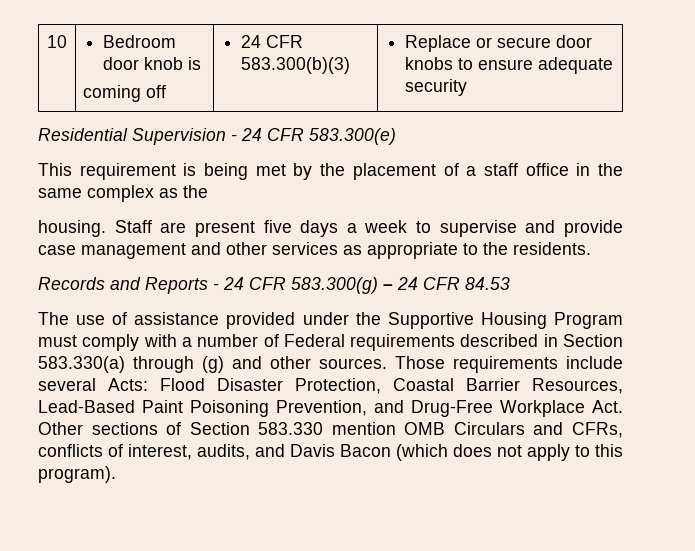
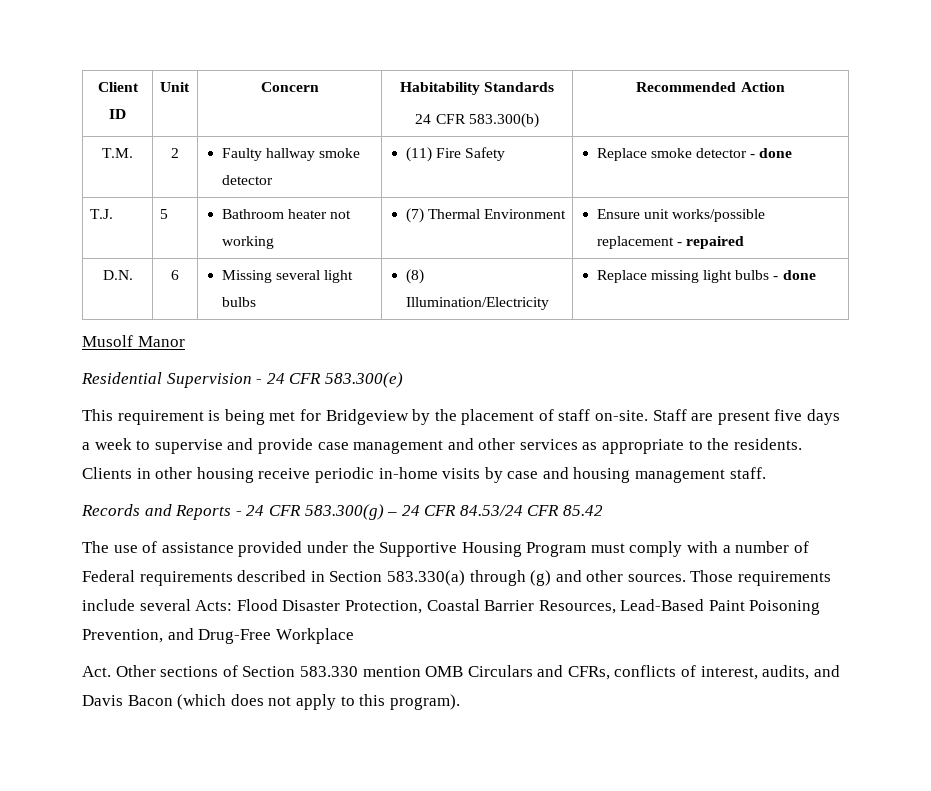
- 10 | Bedroom door knob is
- coming off | 24 CFR 583.300(b)(3) | Replace or secure door knobs to ensure adequate security
+ Client ID | Unit | Concern | Habitability Standards
+ 24 CFR 583.300(b) | Recommended Action
+ T.M. | 2 | Faulty hallway smoke detector | (11) Fire Safety | Replace smoke detector - done
+ T.J. | 5 | Bathroom heater not working | (7) Thermal Environment | Ensure unit works/possible replacement - repaired
+ D.N. | 6 | Missing several light bulbs | (8) Illumination/Electricity | Replace missing light bulbs - done
+ Musolf Manor
- This requirement is being met by the placement of a staff office in the same complex as the
- housing.
+ This requirement is being met for Bridgeview by the placement of staff on-site.
+ Clients in other housing receive periodic in-home visits by case and housing management staff.
- Records and Reports - 24 CFR 583.300(g) – 24 CFR 84.53
+ Records and Reports - 24 CFR 583.300(g) – 24 CFR 84.53/24 CFR 85.42
- Those requirements include several Acts: Flood Disaster Protection, Coastal Barrier Resources, Lead-Based Paint Poisoning Prevention, and Drug-Free Workplace Act. Other sections of Section 583.330 mention OMB Circulars and CFRs, conflicts of interest, audits, and Davis Bacon (which does not apply to this program).
+ Those requirements include several Acts: Flood Disaster Protection, Coastal Barrier Resources, Lead-Based Paint Poisoning Prevention, and Drug-Free Workplace
+ Act. Other sections of Section 583.330 mention OMB Circulars and CFRs, conflicts of interest, audits, and Davis Bacon (which does not apply to this program).

